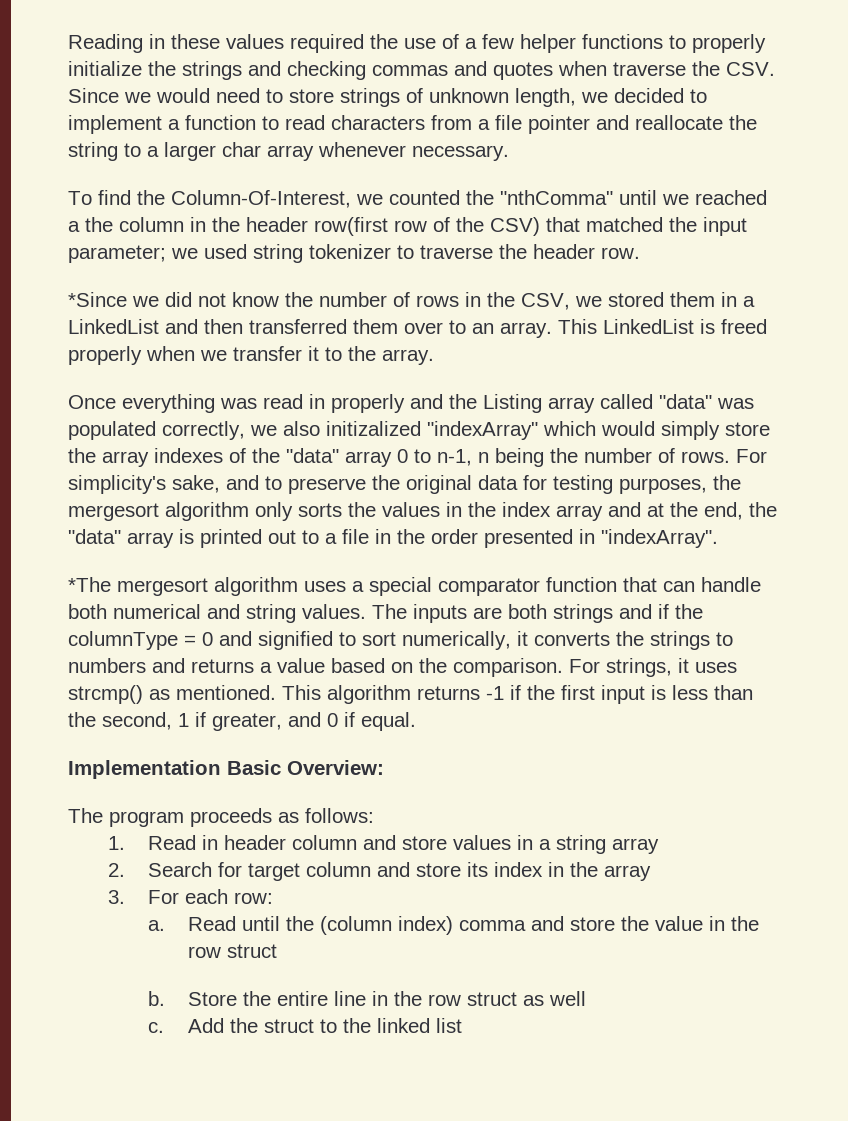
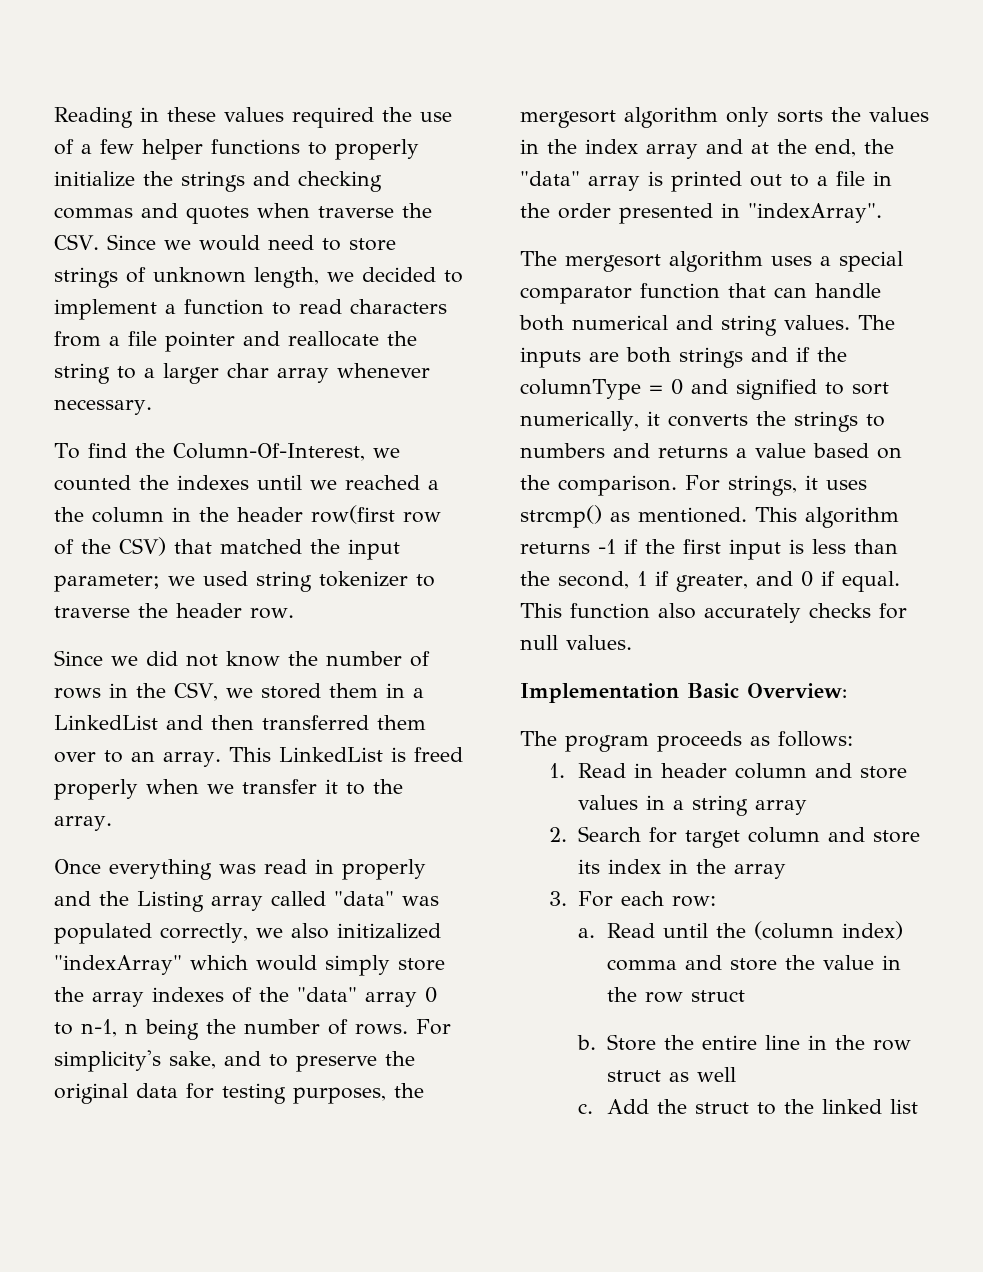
- To find the Column-Of-Interest, we counted the "nthComma" until we reached a the column in the header row(first row of the CSV) that matched the input parameter; we used string tokenizer to traverse the header row.
+ To find the Column-Of-Interest, we counted the indexes until we reached a the column in the header row(first row of the CSV) that matched the input parameter; we used string tokenizer to traverse the header row.
- *Since we did not know the number of rows in the CSV, we stored them in a LinkedList and then transferred them over to an array.
+ Since we did not know the number of rows in the CSV, we stored them in a LinkedList and then transferred them over to an array.
- *The mergesort algorithm uses a special comparator function that can handle both numerical and string values.
+ The mergesort algorithm uses a special comparator function that can handle both numerical and string values.
+ This function also accurately checks for null values.

